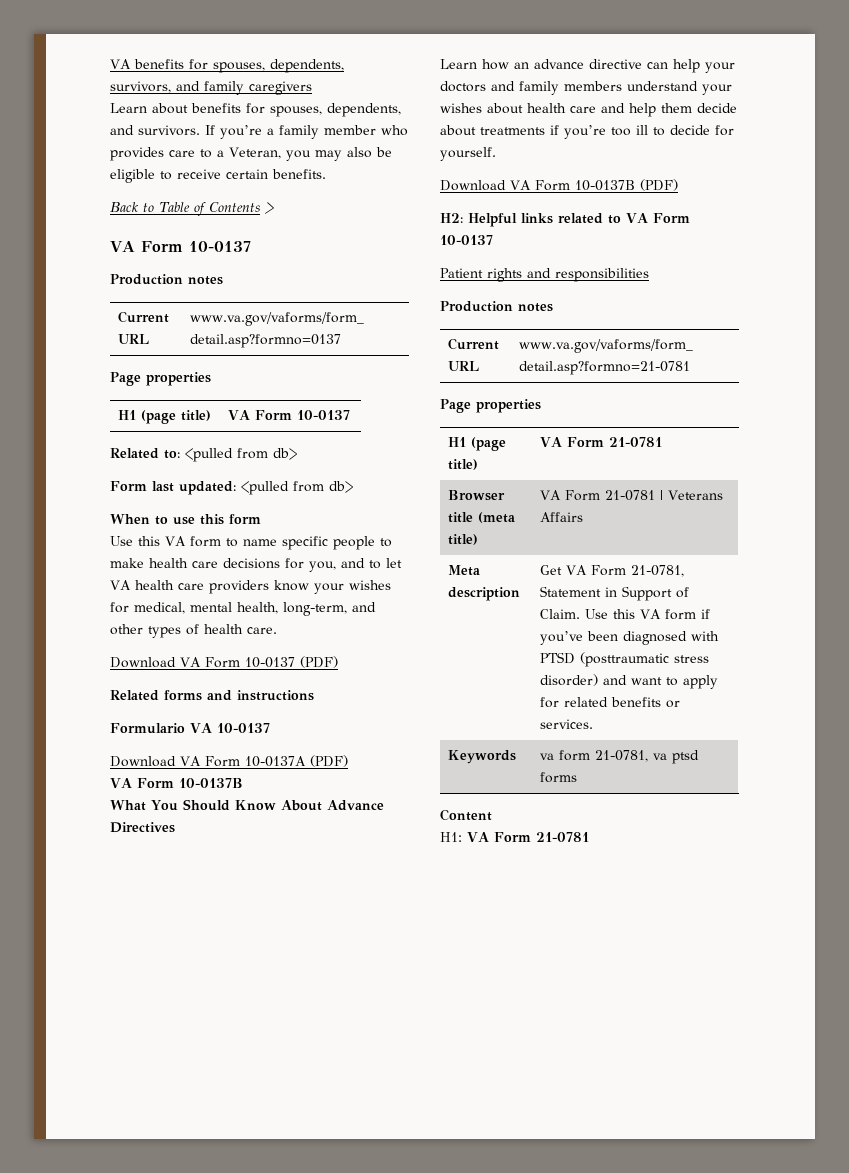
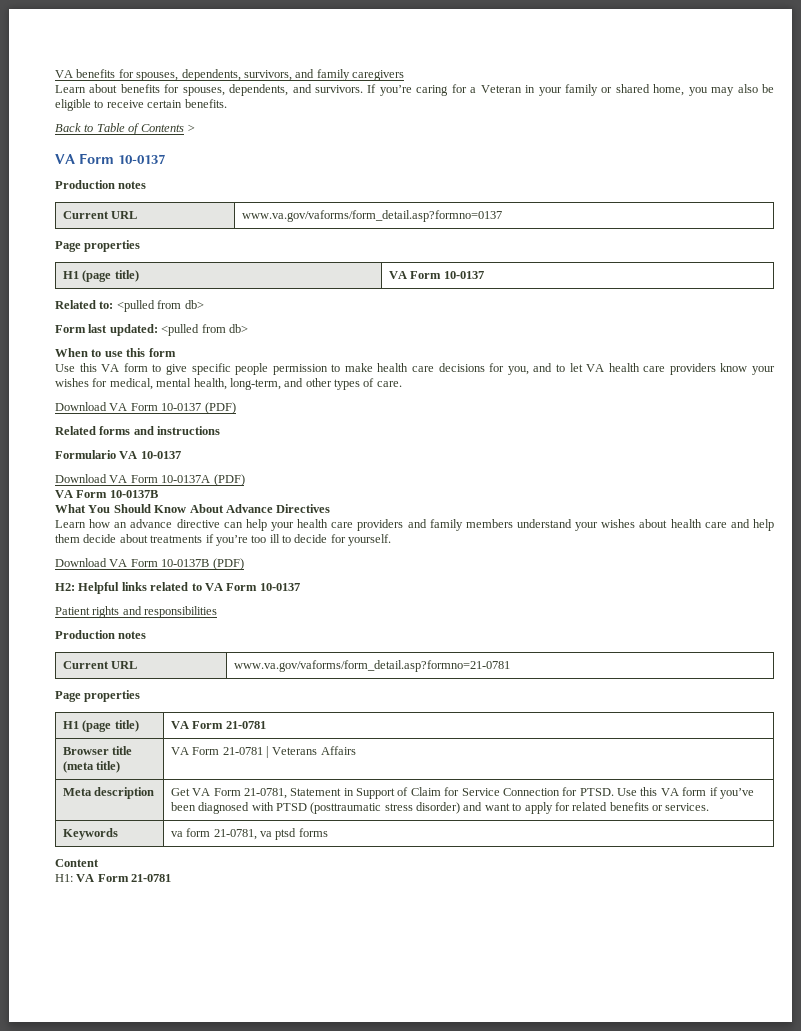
- If you’re a family member who provides care to a Veteran, you may also be eligible to receive certain benefits.
+ If you’re caring for a Veteran in your family or shared home, you may also be eligible to receive certain benefits.
- Use this VA form to name specific people to make health care decisions for you, and to let VA health care providers know your wishes for medical, mental health, long-term, and other types of health care.
+ Use this VA form to give specific people permission to make health care decisions for you, and to let VA health care providers know your wishes for medical, mental health, long-term, and other types of care.
- Learn how an advance directive can help your doctors and family members understand your wishes about health care and help them decide about treatments if you’re too ill to decide for yourself.
+ Learn how an advance directive can help your health care providers and family members understand your wishes about health care and help them decide about treatments if you’re too ill to decide for yourself.
- Meta description | Get VA Form 21-0781, Statement in Support of Claim. Use this VA form if you’ve been diagnosed with PTSD (posttraumatic stress disorder) and want to apply for related benefits or services.
+ Meta description | Get VA Form 21-0781, Statement in Support of Claim for Service Connection for PTSD. Use this VA form if you’ve been diagnosed with PTSD (posttraumatic stress disorder) and want to apply for related benefits or services.

